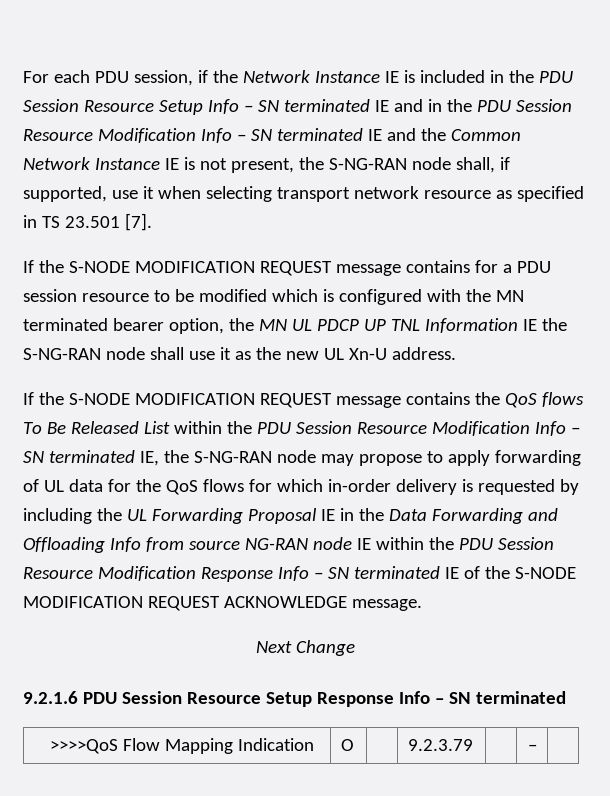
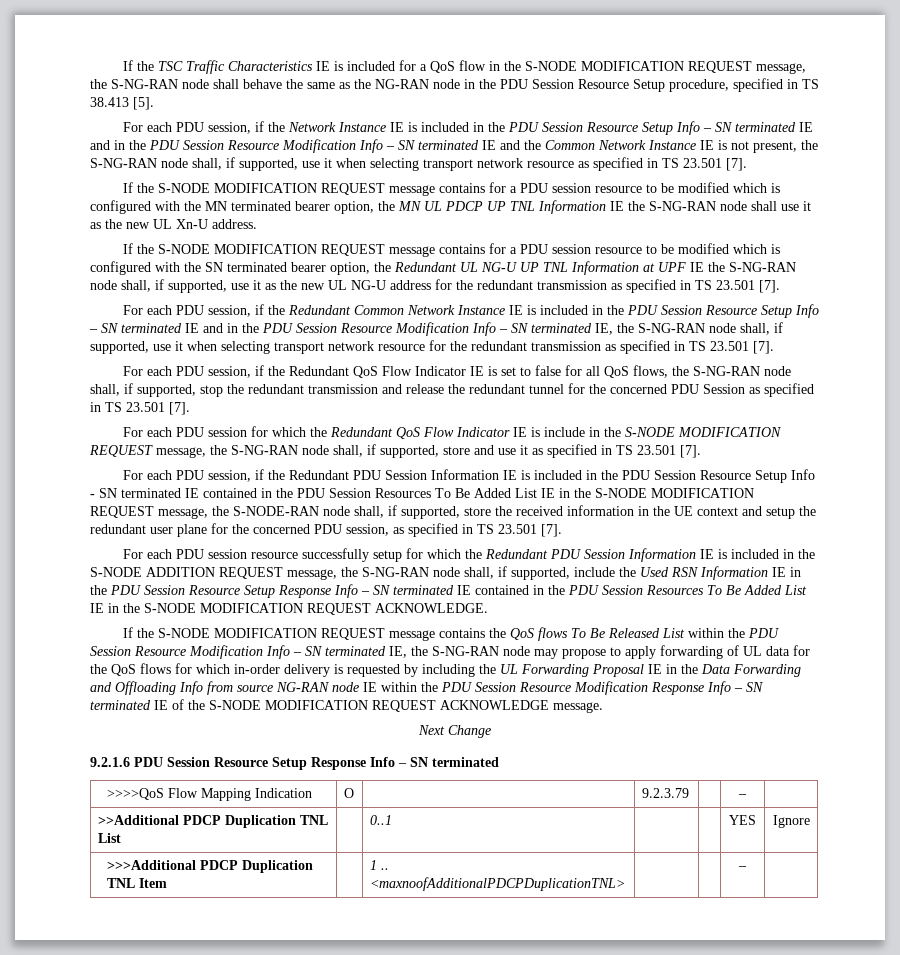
+ If the TSC Traffic Characteristics IE is included for a QoS flow in the S-NODE MODIFICATION REQUEST message, the S-NG-RAN node shall behave the same as the NG-RAN node in the PDU Session Resource Setup procedure, specified in TS 38.413 [5].
+ If the S-NODE MODIFICATION REQUEST message contains for a PDU session resource to be modified which is configured with the SN terminated bearer option, the Redundant UL NG-U UP TNL Information at UPF IE the S-NG-RAN node shall, if supported, use it as the new UL NG-U address for the redundant transmission as specified in TS 23.501 [7].
+ For each PDU session, if the Redundant Common Network Instance IE is included in the PDU Session Resource Setup Info – SN terminated IE and in the PDU Session Resource Modification Info – SN terminated IE, the S-NG-RAN node shall, if supported, use it when selecting transport network resource for the redundant transmission as specified in TS 23.501 [7].
+ For each PDU session, if the Redundant QoS Flow Indicator IE is set to false for all QoS flows, the S-NG-RAN node shall, if supported, stop the redundant transmission and release the redundant tunnel for the concerned PDU Session as specified in TS 23.501 [7].
+ For each PDU session for which the Redundant QoS Flow Indicator IE is include in the S-NODE MODIFICATION REQUEST message, the S-NG-RAN node shall, if supported, store and use it as specified in TS 23.501 [7].
+ For each PDU session, if the Redundant PDU Session Information IE is included in the PDU Session Resource Setup Info - SN terminated IE contained in the PDU Session Resources To Be Added List IE in the S-NODE MODIFICATION REQUEST message, the S-NODE-RAN node shall, if supported, store the received information in the UE context and setup the redundant user plane for the concerned PDU session, as specified in TS 23.501 [7].
+ For each PDU session resource successfully setup for which the Redundant PDU Session Information IE is included in the S-NODE ADDITION REQUEST message, the S-NG-RAN node shall, if supported, include the Used RSN Information IE in the PDU Session Resource Setup Response Info – SN terminated IE contained in the PDU Session Resources To Be Added List IE in the S-NODE MODIFICATION REQUEST ACKNOWLEDGE.
+ >>Additional PDCP Duplication TNL List | | 0..1 | | | YES | Ignore
+ >>>Additional PDCP Duplication TNL Item | | 1 .. <maxnoofAdditionalPDCPDuplicationTNL> | | | – |

